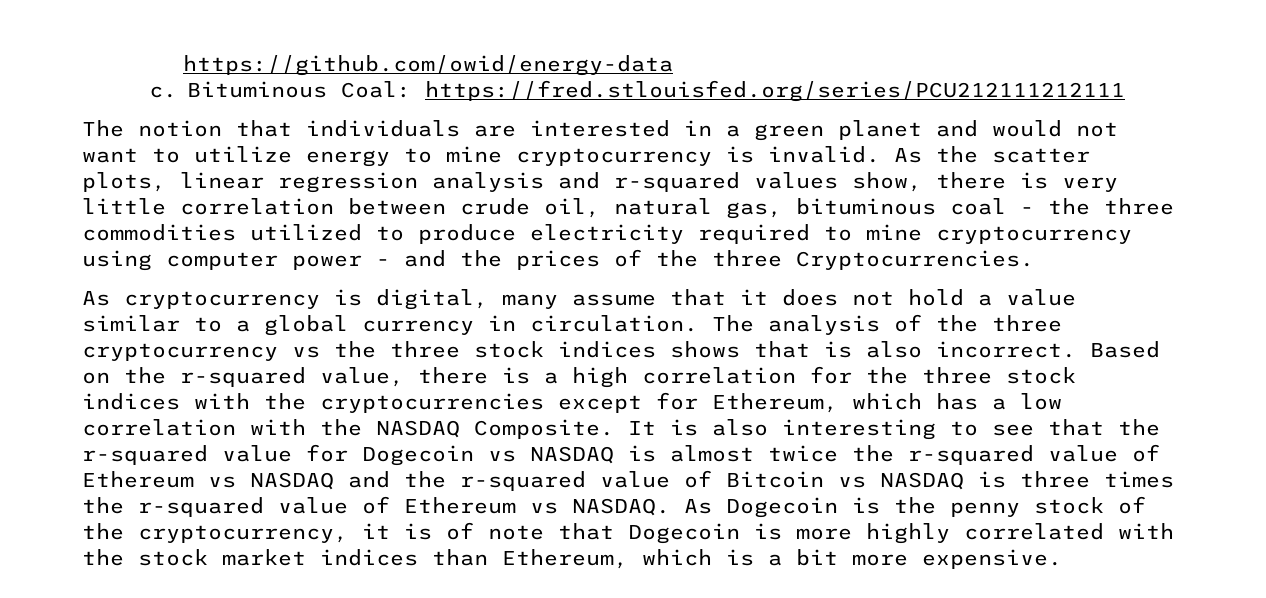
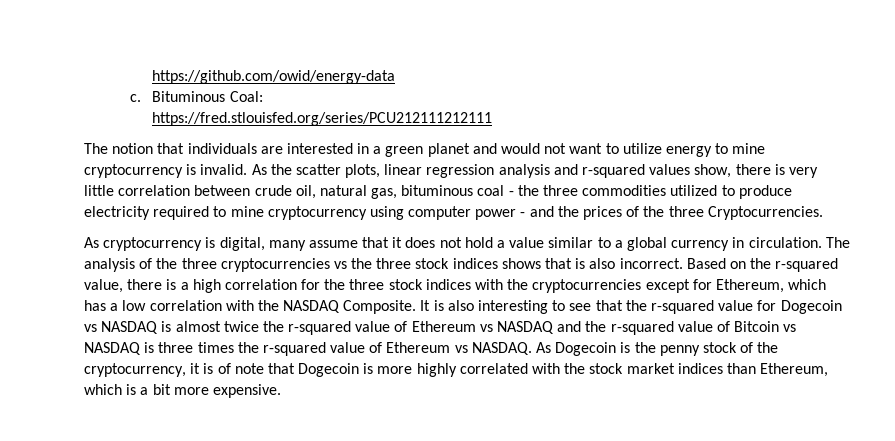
- Bituminous Coal: https://fred.stlouisfed.org/series/PCU212111212111
+ Bituminous Coal:
+ https://fred.stlouisfed.org/series/PCU212111212111
- The analysis of the three cryptocurrency vs the three stock indices shows that is also incorrect.
+ The analysis of the three cryptocurrencies vs the three stock indices shows that is also incorrect.

